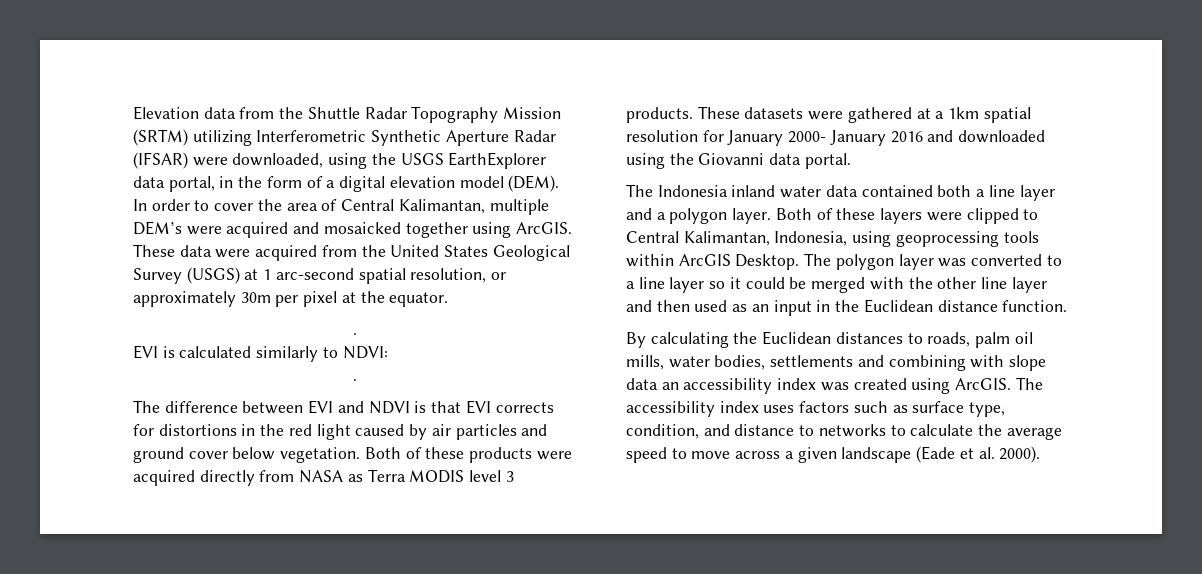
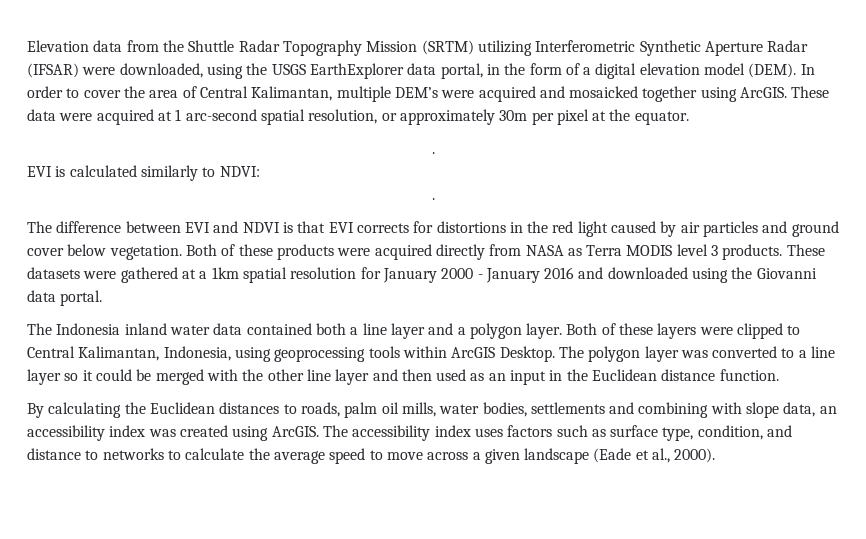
- These data were acquired from the United States Geological Survey (USGS) at 1 arc-second spatial resolution, or approximately 30m per pixel at the equator.
+ These data were acquired at 1 arc-second spatial resolution, or approximately 30m per pixel at the equator.
- These datasets were gathered at a 1km spatial resolution for January 2000- January 2016 and downloaded using the Giovanni data portal.
+ These datasets were gathered at a 1km spatial resolution for January 2000 - January 2016 and downloaded using the Giovanni data portal.
- By calculating the Euclidean distances to roads, palm oil mills, water bodies, settlements and combining with slope data an accessibility index was created using ArcGIS.
+ By calculating the Euclidean distances to roads, palm oil mills, water bodies, settlements and combining with slope data, an accessibility index was created using ArcGIS.
- The accessibility index uses factors such as surface type, condition, and distance to networks to calculate the average speed to move across a given landscape (Eade et al. 2000).
+ The accessibility index uses factors such as surface type, condition, and distance to networks to calculate the average speed to move across a given landscape (Eade et al., 2000).

